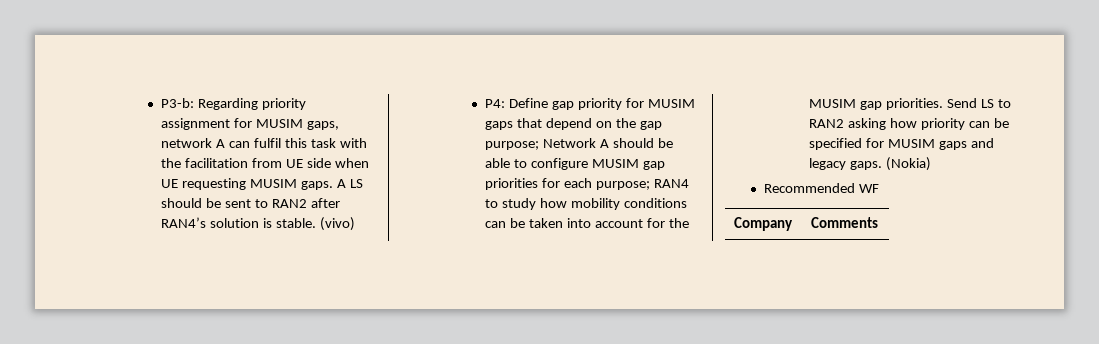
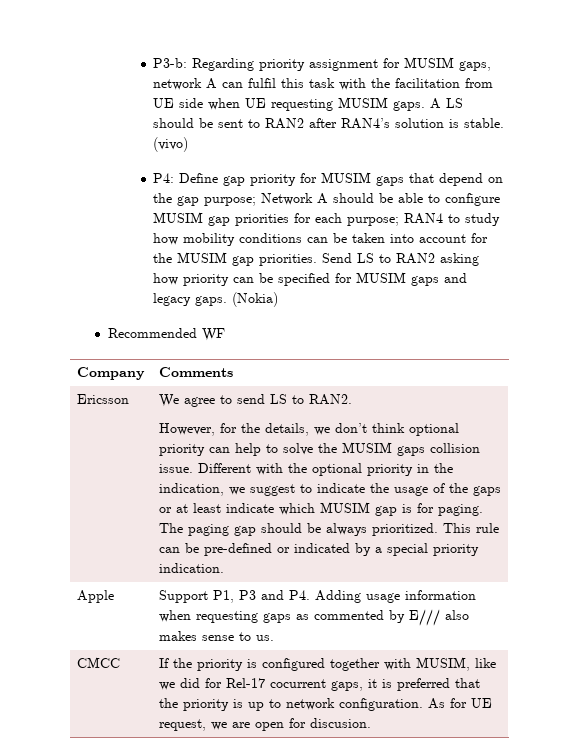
+ Ericsson | We agree to send LS to RAN2.
+ However, for the details, we don’t think optional priority can help to solve the MUSIM gaps collision issue. Different with the optional priority in the indication, we suggest to indicate the usage of the gaps or at least indicate which MUSIM gap is for paging. The paging gap should be always prioritized. This rule can be pre-defined or indicated by a special priority indication.
+ Apple | Support P1, P3 and P4. Adding usage information when requesting gaps as commented by E/// also makes sense to us.
+ CMCC | If the priority is configured together with MUSIM, like we did for Rel-17 cocurrent gaps, it is preferred that the priority is up to network configuration. As for UE request, we are open for discusion.

